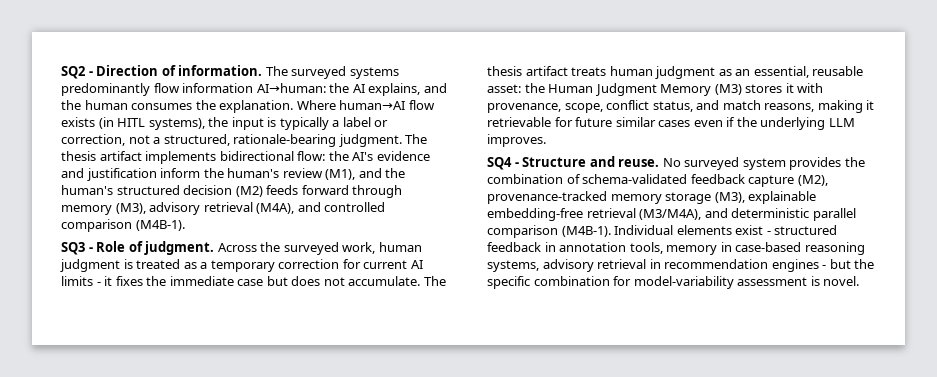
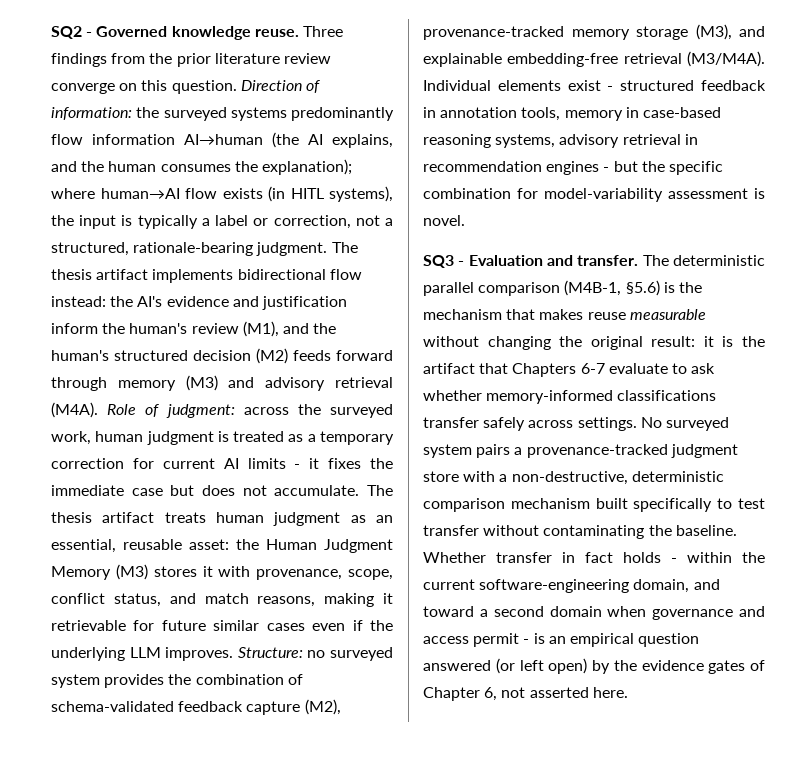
- SQ2 - Direction of information. The surveyed systems predominantly flow information AI→human: the AI explains, and the human consumes the explanation. Where human→AI flow exists (in HITL systems), the input is typically a label or correction, not a structured, rationale-bearing judgment.
+ SQ2 - Governed knowledge reuse. Three findings from the prior literature review converge on this question. Direction of information: the surveyed systems predominantly flow information AI→human (the AI explains, and the human consumes the explanation); where human→AI flow exists (in HITL systems), the input is typically a label or correction, not a structured, rationale-bearing judgment.
- The thesis artifact implements bidirectional flow: the AI's evidence and justification inform the human's review (M1), and the human's structured decision (M2) feeds forward through memory (M3), advisory retrieval (M4A), and controlled comparison (M4B-1).
- SQ3 - Role of judgment. Across the surveyed work, human judgment is treated as a temporary correction for current AI limits - it fixes the immediate case but does not accumulate.
+ The thesis artifact implements bidirectional flow instead: the AI's evidence and justification inform the human's review (M1), and the human's structured decision (M2) feeds forward through memory (M3) and advisory retrieval (M4A). Role of judgment: across the surveyed work, human judgment is treated as a temporary correction for current AI limits - it fixes the immediate case but does not accumulate.
- The thesis artifact treats human judgment as an essential, reusable asset: the Human Judgment Memory (M3) stores it with provenance, scope, conflict status, and match reasons, making it retrievable for future similar cases even if the underlying LLM improves.
- SQ4 - Structure and reuse. No surveyed system provides the combination of schema-validated feedback capture (M2), provenance-tracked memory storage (M3), explainable embedding-free retrieval (M3/M4A), and deterministic parallel comparison (M4B-1).
+ The thesis artifact treats human judgment as an essential, reusable asset: the Human Judgment Memory (M3) stores it with provenance, scope, conflict status, and match reasons, making it retrievable for future similar cases even if the underlying LLM improves. Structure: no surveyed system provides the combination of schema-validated feedback capture (M2), provenance-tracked memory storage (M3), and explainable embedding-free retrieval (M3/M4A).
+ SQ3 - Evaluation and transfer. The deterministic parallel comparison (M4B-1, §5.6) is the mechanism that makes reuse measurable without changing the original result: it is the artifact that Chapters 6-7 evaluate to ask whether memory-informed classifications transfer safely across settings. No surveyed system pairs a provenance-tracked judgment store with a non-destructive, deterministic comparison mechanism built specifically to test transfer without contaminating the baseline. Whether transfer in fact holds - within the current software-engineering domain, and toward a second domain when governance and access permit - is an empirical question answered (or left open) by the evidence gates of Chapter 6, not asserted here.

